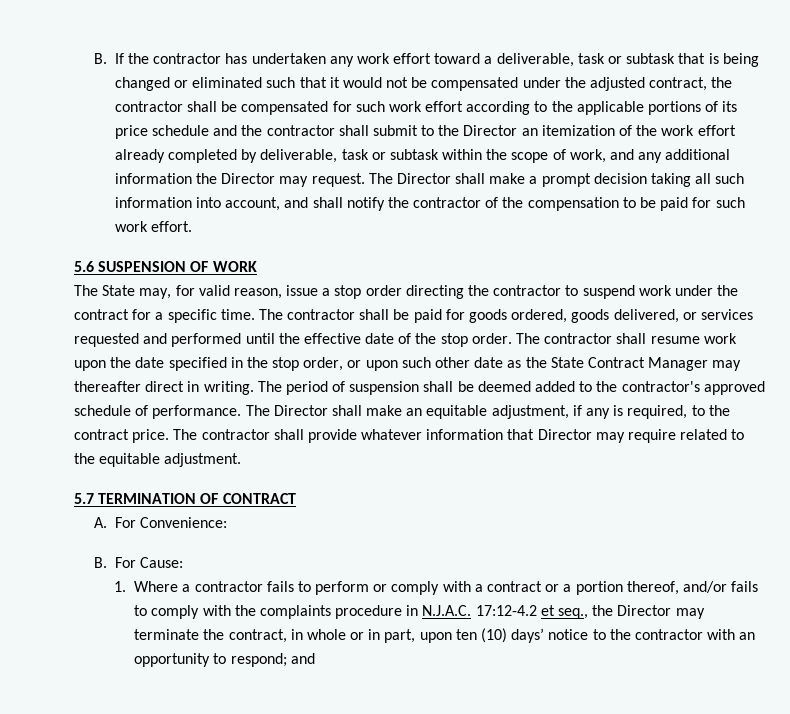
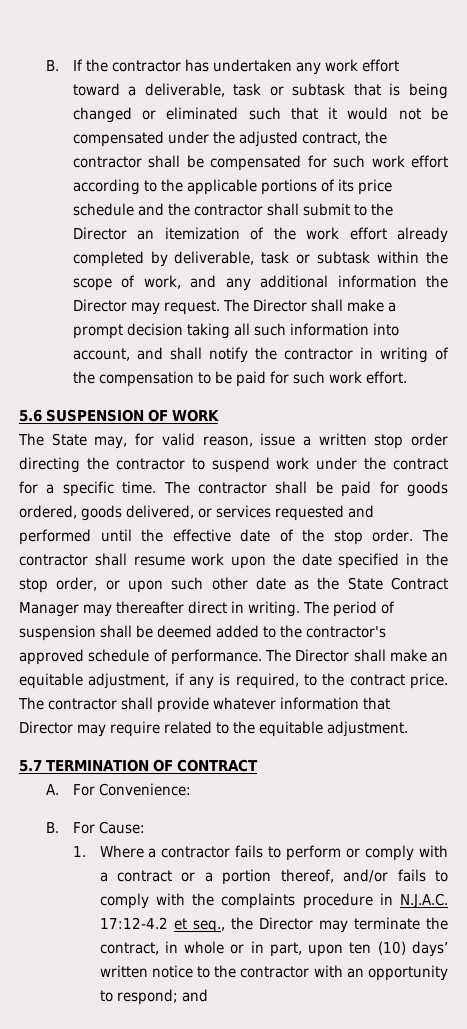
- The Director shall make a prompt decision taking all such information into account, and shall notify the contractor of the compensation to be paid for such work effort.
+ The Director shall make a prompt decision taking all such information into account, and shall notify the contractor in writing of the compensation to be paid for such work effort.
- The State may, for valid reason, issue a stop order directing the contractor to suspend work under the contract for a specific time.
+ The State may, for valid reason, issue a written stop order directing the contractor to suspend work under the contract for a specific time.
- 1. Where a contractor fails to perform or comply with a contract or a portion thereof, and/or fails to comply with the complaints procedure in N.J.A.C. 17:12-4.2 et seq., the Director may terminate the contract, in whole or in part, upon ten (10) days’ notice to the contractor with an opportunity to respond; and
+ 1. Where a contractor fails to perform or comply with a contract or a portion thereof, and/or fails to comply with the complaints procedure in N.J.A.C. 17:12-4.2 et seq., the Director may terminate the contract, in whole or in part, upon ten (10) days’ written notice to the contractor with an opportunity to respond; and

